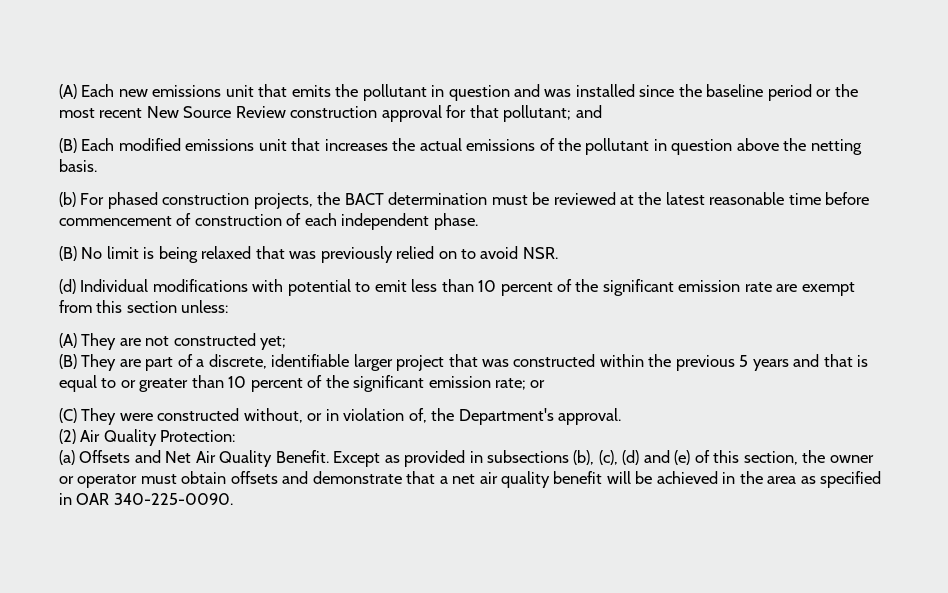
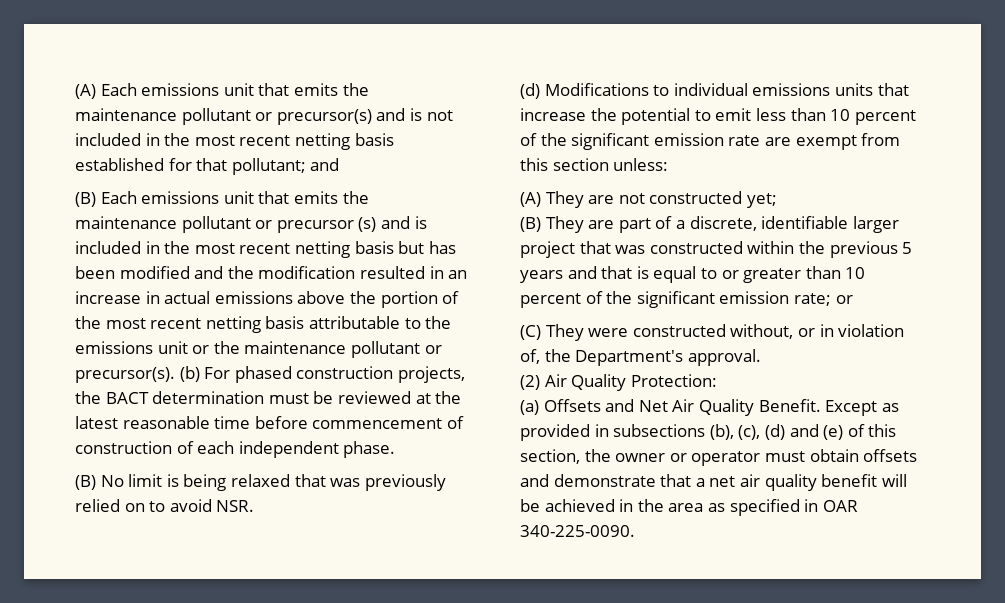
- (A) Each new emissions unit that emits the pollutant in question and was installed since the baseline period or the most recent New Source Review construction approval for that pollutant; and
+ (A) Each emissions unit that emits the maintenance pollutant or precursor(s) and is not included in the most recent netting basis established for that pollutant; and
- (B) Each modified emissions unit that increases the actual emissions of the pollutant in question above the netting basis.
- (b) For phased construction projects, the BACT determination must be reviewed at the latest reasonable time before commencement of construction of each independent phase.
+ (B) Each emissions unit that emits the maintenance pollutant or precursor (s) and is included in the most recent netting basis but has been modified and the modification resulted in an increase in actual emissions above the portion of the most recent netting basis attributable to the emissions unit or the maintenance pollutant or precursor(s). (b) For phased construction projects, the BACT determination must be reviewed at the latest reasonable time before commencement of construction of each independent phase.
- (d) Individual modifications with potential to emit less than 10 percent of the significant emission rate are exempt from this section unless:
+ (d) Modifications to individual emissions units that increase the potential to emit less than 10 percent of the significant emission rate are exempt from this section unless:

